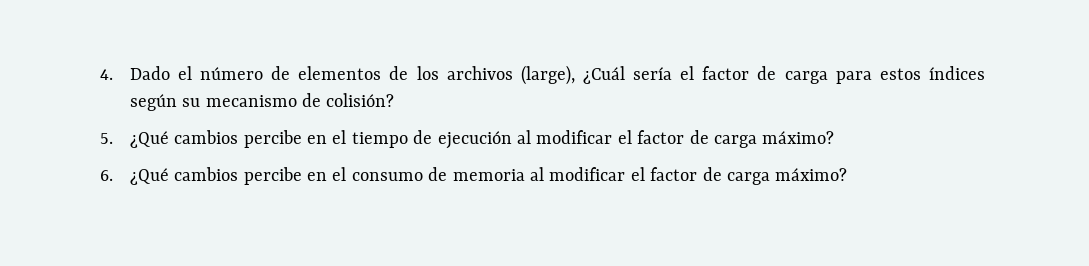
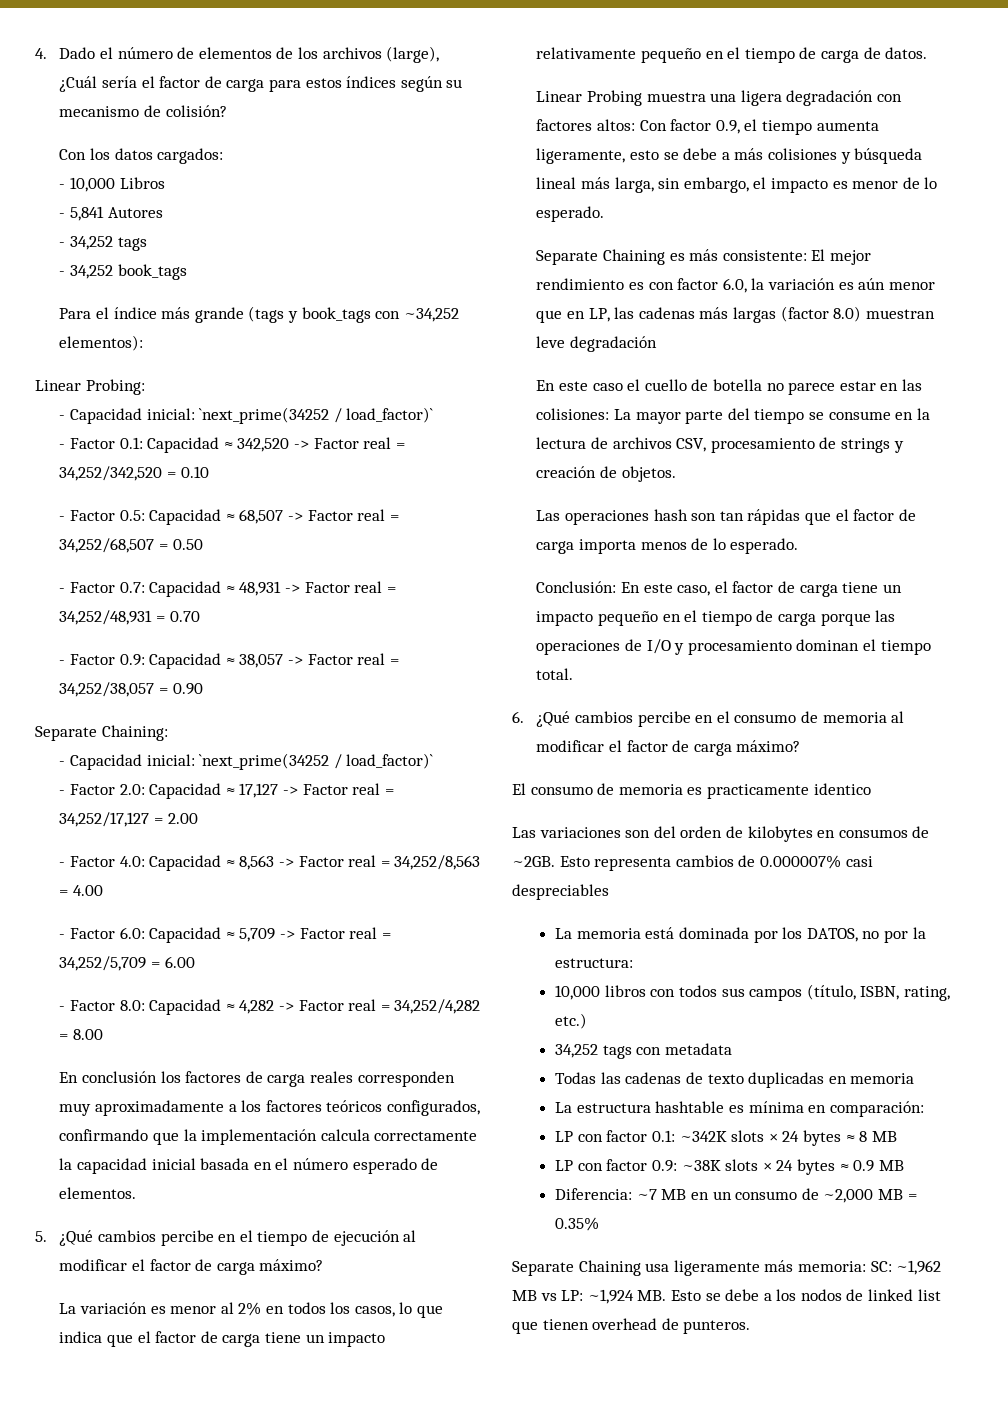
+ Con los datos cargados:
+ - 10,000 Libros
+ - 5,841 Autores
+ - 34,252 tags
+ - 34,252 book_tags
+ Para el índice más grande (tags y book_tags con ~34,252 elementos):
+ Linear Probing:
+ - Capacidad inicial: `next_prime(34252 / load_factor)`
+ - Factor 0.1: Capacidad ≈ 342,520 -> Factor real = 34,252/342,520 = 0.10
+ - Factor 0.5: Capacidad ≈ 68,507 -> Factor real = 34,252/68,507 = 0.50
+ - Factor 0.7: Capacidad ≈ 48,931 -> Factor real = 34,252/48,931 = 0.70
+ - Factor 0.9: Capacidad ≈ 38,057 -> Factor real = 34,252/38,057 = 0.90
+ Separate Chaining:
+ - Capacidad inicial: `next_prime(34252 / load_factor)`
+ - Factor 2.0: Capacidad ≈ 17,127 -> Factor real = 34,252/17,127 = 2.00
+ - Factor 4.0: Capacidad ≈ 8,563 -> Factor real = 34,252/8,563 = 4.00
+ - Factor 6.0: Capacidad ≈ 5,709 -> Factor real = 34,252/5,709 = 6.00
+ - Factor 8.0: Capacidad ≈ 4,282 -> Factor real = 34,252/4,282 = 8.00
+ En conclusión los factores de carga reales corresponden muy aproximadamente a los factores teóricos configurados, confirmando que la implementación calcula correctamente la capacidad inicial basada en el número esperado de elementos.
+ La variación es menor al 2% en todos los casos, lo que indica que el factor de carga tiene un impacto relativamente pequeño en el tiempo de carga de datos.
+ Linear Probing muestra una ligera degradación con factores altos: Con factor 0.9, el tiempo aumenta ligeramente, esto se debe a más colisiones y búsqueda lineal más larga, sin embargo, el impacto es menor de lo esperado.
+ Separate Chaining es más consistente: El mejor rendimiento es con factor 6.0, la variación es aún menor que en LP, las cadenas más largas (factor 8.0) muestran leve degradación
+ En este caso el cuello de botella no parece estar en las colisiones: La mayor parte del tiempo se consume en la lectura de archivos CSV, procesamiento de strings y creación de objetos.
+ Las operaciones hash son tan rápidas que el factor de carga importa menos de lo esperado.
+ Conclusión: En este caso, el factor de carga tiene un impacto pequeño en el tiempo de carga porque las operaciones de I/O y procesamiento dominan el tiempo total.
+ El consumo de memoria es practicamente identico
+ Las variaciones son del orden de kilobytes en consumos de ~2GB. Esto representa cambios de 0.000007% casi despreciables
+ La memoria está dominada por los DATOS, no por la estructura:
+ 10,000 libros con todos sus campos (título, ISBN, rating, etc.)
+ 34,252 tags con metadata
+ Todas las cadenas de texto duplicadas en memoria
+ La estructura hashtable es mínima en comparación:
+ LP con factor 0.1: ~342K slots × 24 bytes ≈ 8 MB
+ LP con factor 0.9: ~38K slots × 24 bytes ≈ 0.9 MB
+ Diferencia: ~7 MB en un consumo de ~2,000 MB = 0.35%
+ Separate Chaining usa ligeramente más memoria: SC: ~1,962 MB vs LP: ~1,924 MB. Esto se debe a los nodos de linked list que tienen overhead de punteros.

